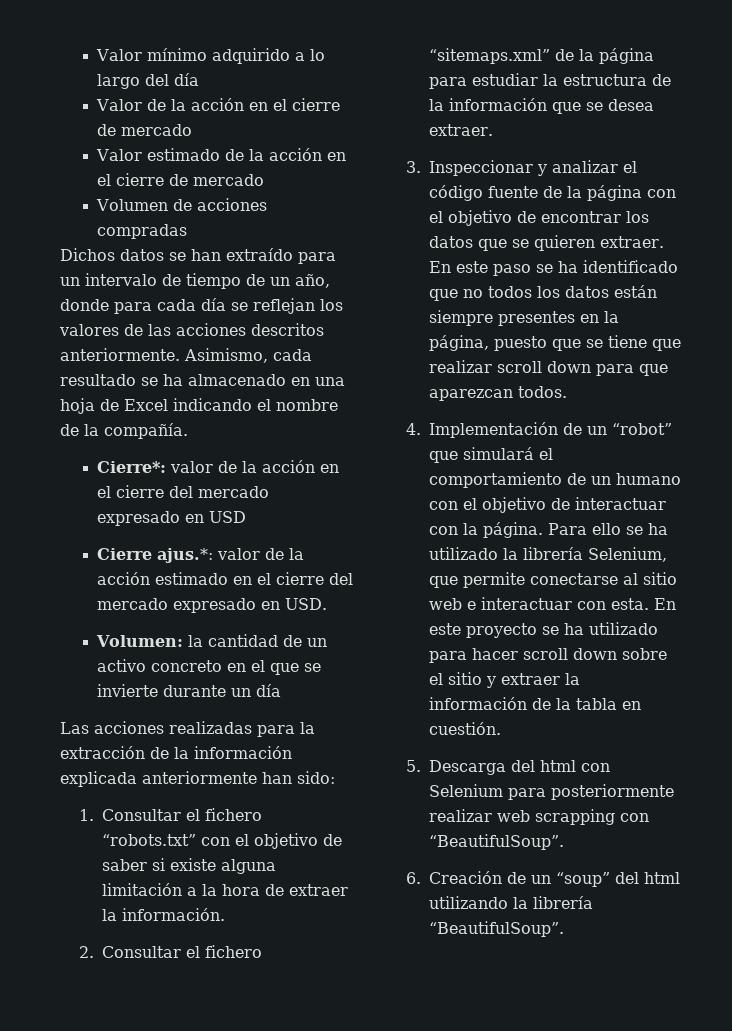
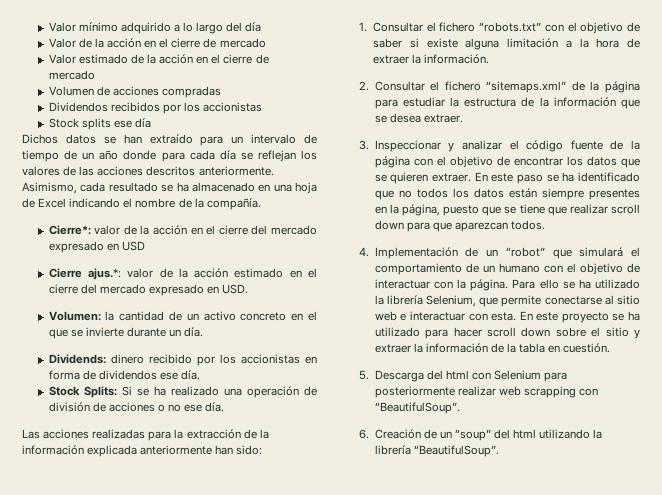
+ Dividendos recibidos por los accionistas
+ Stock splits ese día
- Dichos datos se han extraído para un intervalo de tiempo de un año, donde para cada día se reflejan los valores de las acciones descritos anteriormente.
+ Dichos datos se han extraído para un intervalo de tiempo de un año donde para cada día se reflejan los valores de las acciones descritos anteriormente.
- Volumen: la cantidad de un activo concreto en el que se invierte durante un día
+ Volumen: la cantidad de un activo concreto en el que se invierte durante un día.
+ Dividends: dinero recibido por los accionistas en forma de dividendos ese día.
+ Stock Splits: Si se ha realizado una operación de división de acciones o no ese día.

